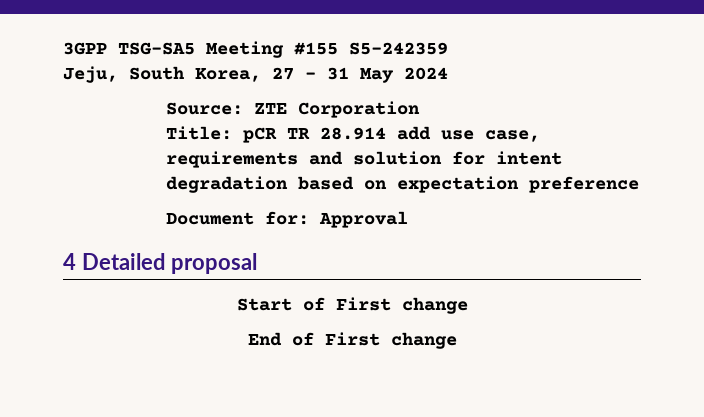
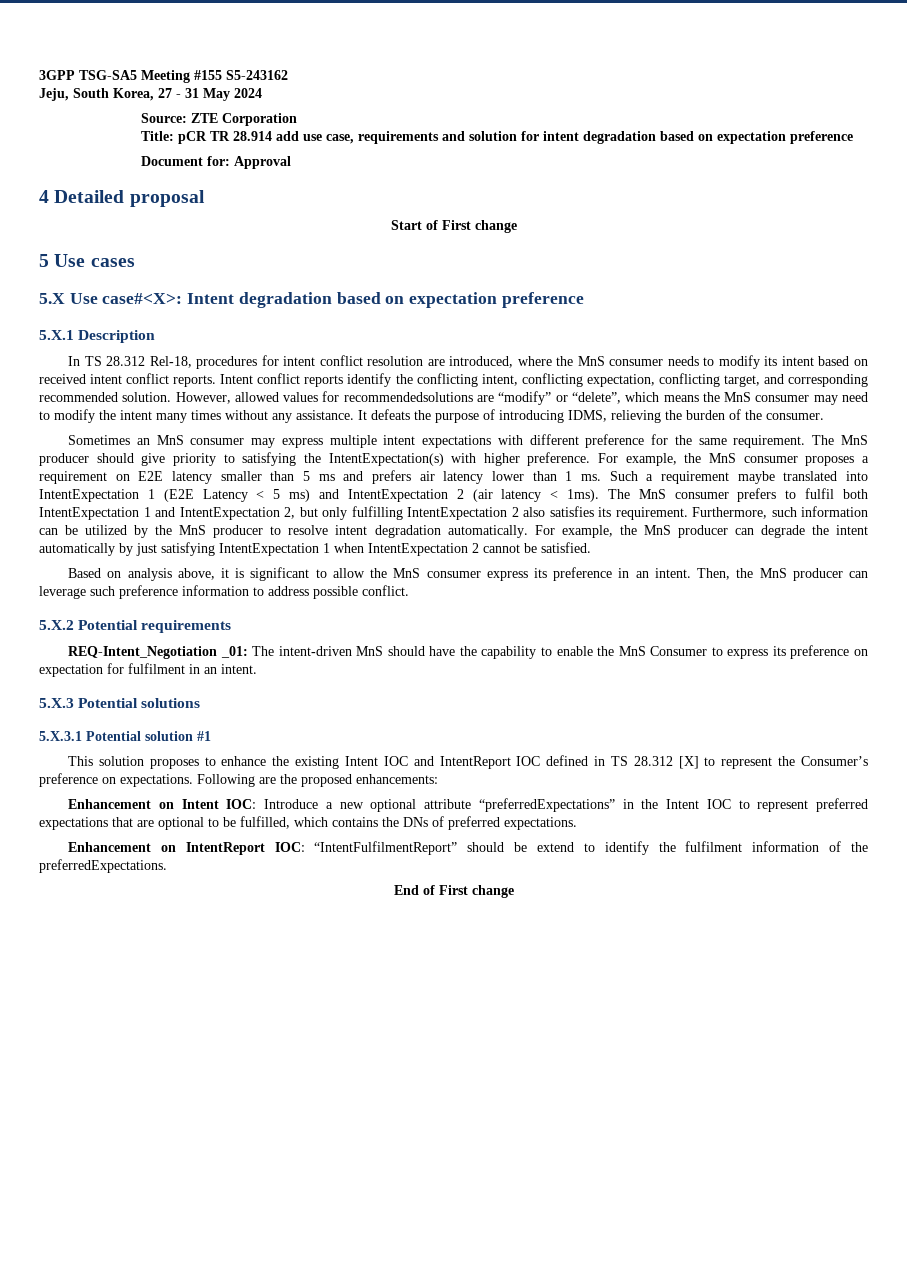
- 3GPP TSG-SA5 Meeting #155 S5-242359
+ 3GPP TSG-SA5 Meeting #155 S5-243162
+ 5 Use cases
+ 5.X Use case#<X>: Intent degradation based on expectation preference
+ 5.X.1 Description
+ In TS 28.312 Rel-18, procedures for intent conflict resolution are introduced, where the MnS consumer needs to modify its intent based on received intent conflict reports. Intent conflict reports identify the conflicting intent, conflicting expectation, conflicting target, and corresponding recommended solution. However, allowed values for recommendedsolutions are “modify” or “delete”, which means the MnS consumer may need to modify the intent many times without any assistance. It defeats the purpose of introducing IDMS, relieving the burden of the consumer.
+ Sometimes an MnS consumer may express multiple intent expectations with different preference for the same requirement. The MnS producer should give priority to satisfying the IntentExpectation(s) with higher preference. For example, the MnS consumer proposes a requirement on E2E latency smaller than 5 ms and prefers air latency lower than 1 ms. Such a requirement maybe translated into IntentExpectation 1 (E2E Latency < 5 ms) and IntentExpectation 2 (air latency < 1ms). The MnS consumer prefers to fulfil both IntentExpectation 1 and IntentExpectation 2, but only fulfilling IntentExpectation 2 also satisfies its requirement. Furthermore, such information can be utilized by the MnS producer to resolve intent degradation automatically. For example, the MnS producer can degrade the intent automatically by just satisfying IntentExpectation 1 when IntentExpectation 2 cannot be satisfied.
+ Based on analysis above, it is significant to allow the MnS consumer express its preference in an intent. Then, the MnS producer can leverage such preference information to address possible conflict.
+ 5.X.2 Potential requirements
+ REQ-Intent_Negotiation _01: The intent-driven MnS should have the capability to enable the MnS Consumer to express its preference on expectation for fulfilment in an intent.
+ 5.X.3 Potential solutions
+ 5.X.3.1 Potential solution #1
+ This solution proposes to enhance the existing Intent IOC and IntentReport IOC defined in TS 28.312 [X] to represent the Consumer’s preference on expectations. Following are the proposed enhancements:
+ Enhancement on Intent IOC: Introduce a new optional attribute “preferredExpectations” in the Intent IOC to represent preferred expectations that are optional to be fulfilled, which contains the DNs of preferred expectations.
+ Enhancement on IntentReport IOC: “IntentFulfilmentReport” should be extend to identify the fulfilment information of the preferredExpectations.

